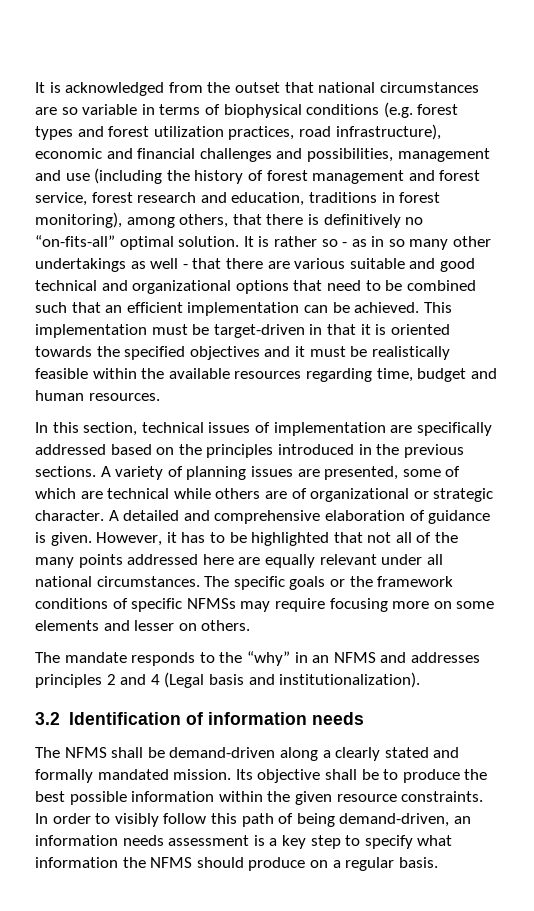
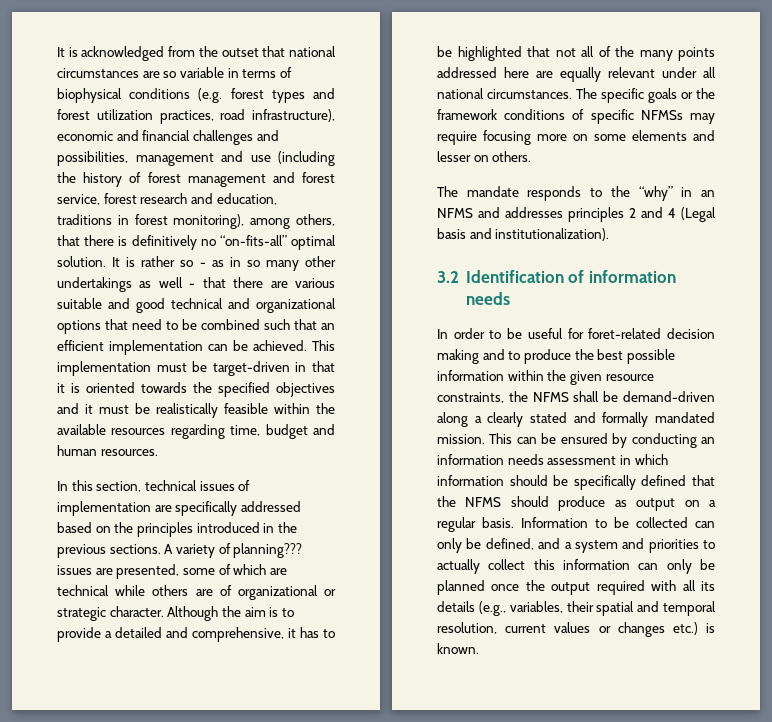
- A variety of planning issues are presented, some of which are technical while others are of organizational or strategic character.
+ A variety of planning??? issues are presented, some of which are technical while others are of organizational or strategic character.
- A detailed and comprehensive elaboration of guidance is given. However, it has to be highlighted that not all of the many points addressed here are equally relevant under all national circumstances.
+ Although the aim is to provide a detailed and comprehensive, it has to be highlighted that not all of the many points addressed here are equally relevant under all national circumstances.
- The NFMS shall be demand-driven along a clearly stated and formally mandated mission.
+ In order to be useful for foret-related decision making and to produce the best possible information within the given resource constraints, the NFMS shall be demand-driven along a clearly stated and formally mandated mission.
- Its objective shall be to produce the best possible information within the given resource constraints. In order to visibly follow this path of being demand-driven, an information needs assessment is a key step to specify what information the NFMS should produce on a regular basis.
+ This can be ensured by conducting an information needs assessment in which information should be specifically defined that the NFMS should produce as output on a regular basis.
+ Information to be collected can only be defined, and a system and priorities to actually collect this information can only be planned once the output required with all its details (e.g., variables, their spatial and temporal resolution, current values or changes etc.) is known.

